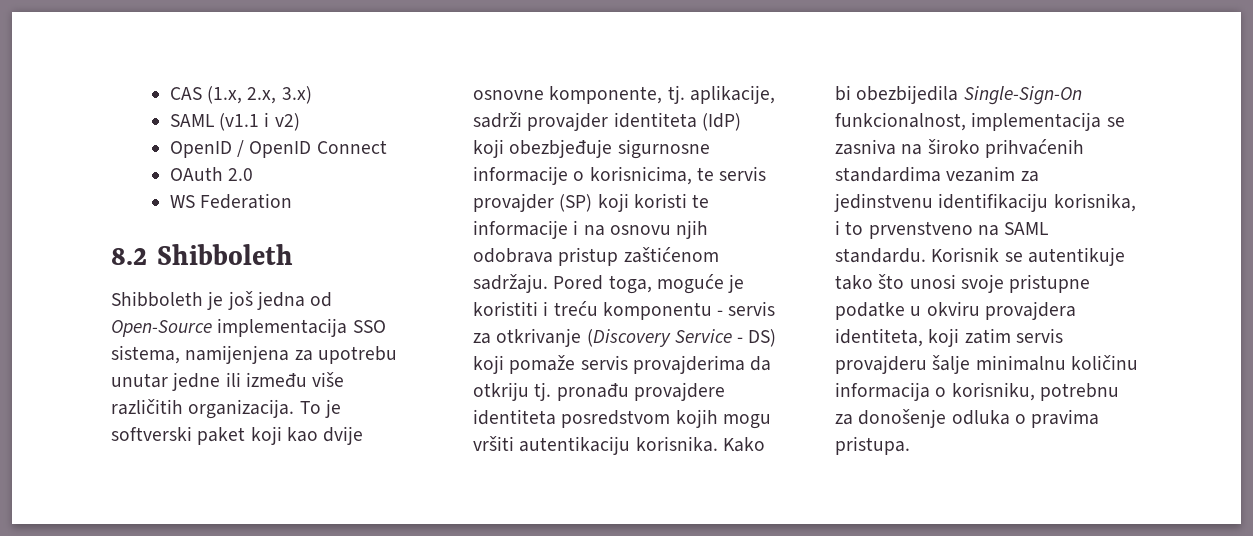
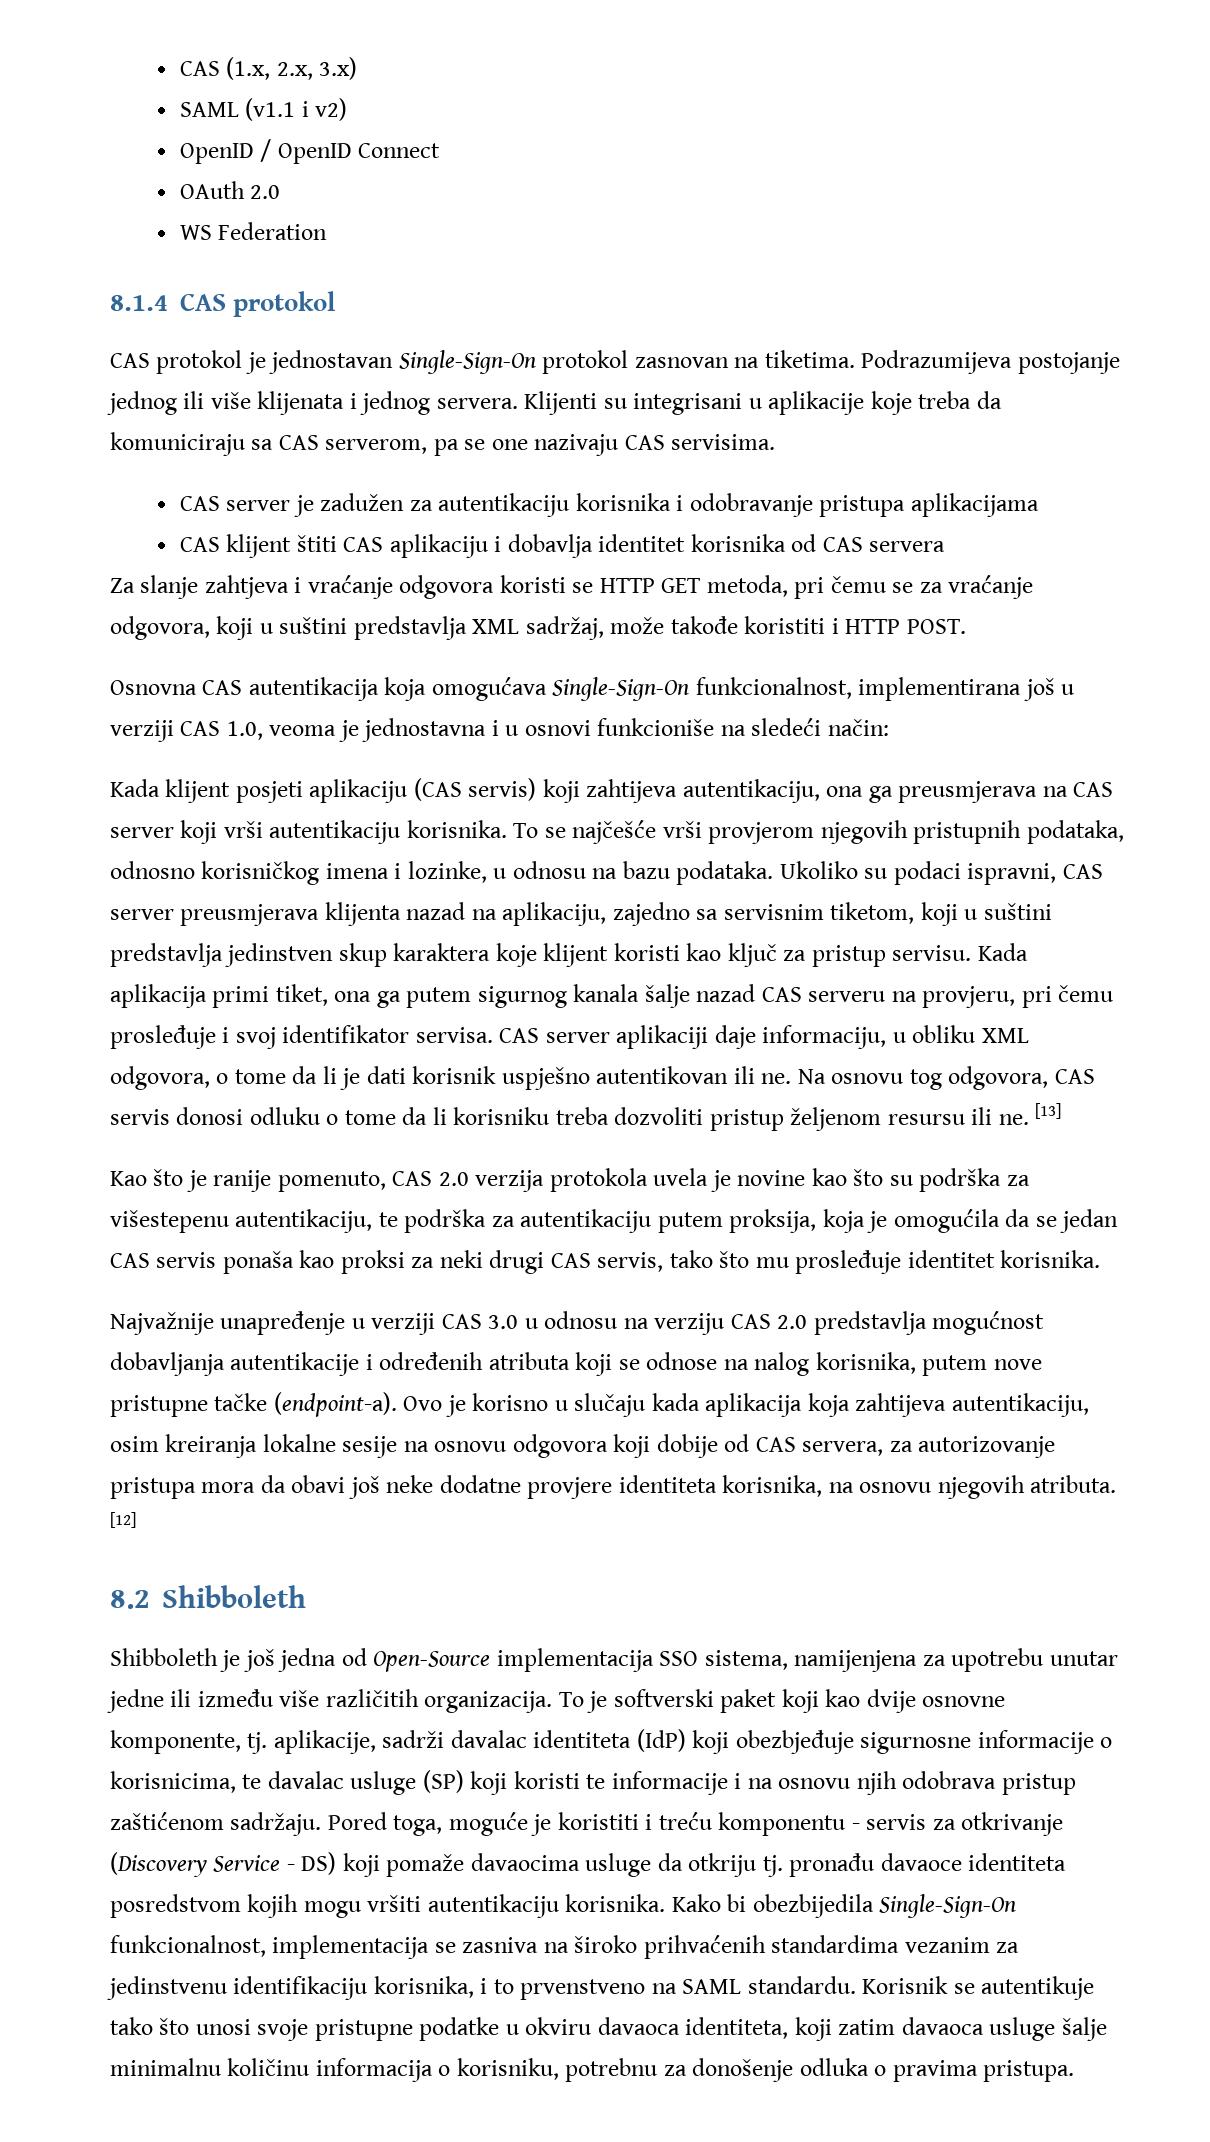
+ 8.1.4 CAS protokol
+ CAS protokol je jednostavan Single-Sign-On protokol zasnovan na tiketima. Podrazumijeva postojanje jednog ili više klijenata i jednog servera. Klijenti su integrisani u aplikacije koje treba da komuniciraju sa CAS serverom, pa se one nazivaju CAS servisima.
+ CAS server je zadužen za autentikaciju korisnika i odobravanje pristupa aplikacijama
+ CAS klijent štiti CAS aplikaciju i dobavlja identitet korisnika od CAS servera
+ Za slanje zahtjeva i vraćanje odgovora koristi se HTTP GET metoda, pri čemu se za vraćanje odgovora, koji u suštini predstavlja XML sadržaj, može takođe koristiti i HTTP POST.
+ Osnovna CAS autentikacija koja omogućava Single-Sign-On funkcionalnost, implementirana još u verziji CAS 1.0, veoma je jednostavna i u osnovi funkcioniše na sledeći način:
+ Kada klijent posjeti aplikaciju (CAS servis) koji zahtijeva autentikaciju, ona ga preusmjerava na CAS server koji vrši autentikaciju korisnika. To se najčešće vrši provjerom njegovih pristupnih podataka, odnosno korisničkog imena i lozinke, u odnosu na bazu podataka. Ukoliko su podaci ispravni, CAS server preusmjerava klijenta nazad na aplikaciju, zajedno sa servisnim tiketom, koji u suštini predstavlja jedinstven skup karaktera koje klijent koristi kao ključ za pristup servisu. Kada aplikacija primi tiket, ona ga putem sigurnog kanala šalje nazad CAS serveru na provjeru, pri čemu prosleđuje i svoj identifikator servisa. CAS server aplikaciji daje informaciju, u obliku XML odgovora, o tome da li je dati korisnik uspješno autentikovan ili ne. Na osnovu tog odgovora, CAS servis donosi odluku o tome da li korisniku treba dozvoliti pristup željenom resursu ili ne. [13]
+ Kao što je ranije pomenuto, CAS 2.0 verzija protokola uvela je novine kao što su podrška za višestepenu autentikaciju, te podrška za autentikaciju putem proksija, koja je omogućila da se jedan CAS servis ponaša kao proksi za neki drugi CAS servis, tako što mu prosleđuje identitet korisnika.
+ Najvažnije unapređenje u verziji CAS 3.0 u odnosu na verziju CAS 2.0 predstavlja mogućnost dobavljanja autentikacije i određenih atributa koji se odnose na nalog korisnika, putem nove pristupne tačke (endpoint-a). Ovo je korisno u slučaju kada aplikacija koja zahtijeva autentikaciju, osim kreiranja lokalne sesije na osnovu odgovora koji dobije od CAS servera, za autorizovanje pristupa mora da obavi još neke dodatne provjere identiteta korisnika, na osnovu njegovih atributa. [12]
- To je softverski paket koji kao dvije osnovne komponente, tj. aplikacije, sadrži provajder identiteta (IdP) koji obezbjeđuje sigurnosne informacije o korisnicima, te servis provajder (SP) koji koristi te informacije i na osnovu njih odobrava pristup zaštićenom sadržaju.
+ To je softverski paket koji kao dvije osnovne komponente, tj. aplikacije, sadrži davalac identiteta (IdP) koji obezbjeđuje sigurnosne informacije o korisnicima, te davalac usluge (SP) koji koristi te informacije i na osnovu njih odobrava pristup zaštićenom sadržaju.
- Pored toga, moguće je koristiti i treću komponentu - servis za otkrivanje (Discovery Service - DS) koji pomaže servis provajderima da otkriju tj. pronađu provajdere identiteta posredstvom kojih mogu vršiti autentikaciju korisnika.
+ Pored toga, moguće je koristiti i treću komponentu - servis za otkrivanje (Discovery Service - DS) koji pomaže davaocima usluge da otkriju tj. pronađu davaoce identiteta posredstvom kojih mogu vršiti autentikaciju korisnika.
- Korisnik se autentikuje tako što unosi svoje pristupne podatke u okviru provajdera identiteta, koji zatim servis provajderu šalje minimalnu količinu informacija o korisniku, potrebnu za donošenje odluka o pravima pristupa.
+ Korisnik se autentikuje tako što unosi svoje pristupne podatke u okviru davaoca identiteta, koji zatim davaoca usluge šalje minimalnu količinu informacija o korisniku, potrebnu za donošenje odluka o pravima pristupa.

